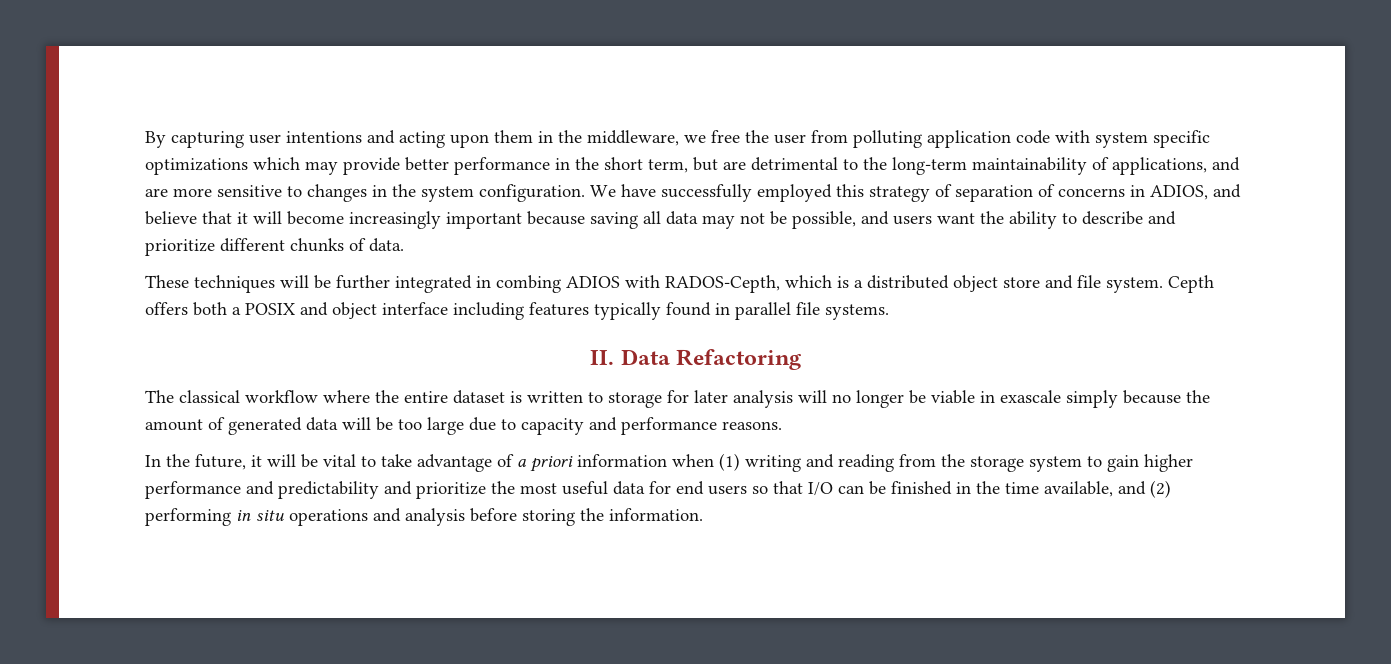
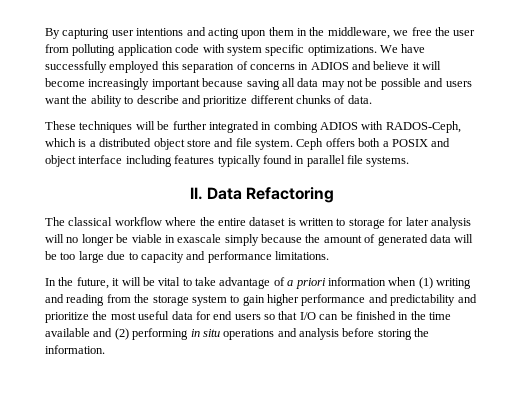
- By capturing user intentions and acting upon them in the middleware, we free the user from polluting application code with system specific optimizations which may provide better performance in the short term, but are detrimental to the long-term maintainability of applications, and are more sensitive to changes in the system configuration.
+ By capturing user intentions and acting upon them in the middleware, we free the user from polluting application code with system specific optimizations.
- We have successfully employed this strategy of separation of concerns in ADIOS, and believe that it will become increasingly important because saving all data may not be possible, and users want the ability to describe and prioritize different chunks of data.
+ We have successfully employed this separation of concerns in ADIOS and believe it will become increasingly important because saving all data may not be possible and users want the ability to describe and prioritize different chunks of data.
- These techniques will be further integrated in combing ADIOS with RADOS-Cepth, which is a distributed object store and file system.
+ These techniques will be further integrated in combing ADIOS with RADOS-Ceph, which is a distributed object store and file system.
- Cepth offers both a POSIX and object interface including features typically found in parallel file systems.
+ Ceph offers both a POSIX and object interface including features typically found in parallel file systems.
- The classical workflow where the entire dataset is written to storage for later analysis will no longer be viable in exascale simply because the amount of generated data will be too large due to capacity and performance reasons.
+ The classical workflow where the entire dataset is written to storage for later analysis will no longer be viable in exascale simply because the amount of generated data will be too large due to capacity and performance limitations.
- In the future, it will be vital to take advantage of a priori information when (1) writing and reading from the storage system to gain higher performance and predictability and prioritize the most useful data for end users so that I/O can be finished in the time available, and (2) performing in situ operations and analysis before storing the information.
+ In the future, it will be vital to take advantage of a priori information when (1) writing and reading from the storage system to gain higher performance and predictability and prioritize the most useful data for end users so that I/O can be finished in the time available and (2) performing in situ operations and analysis before storing the information.

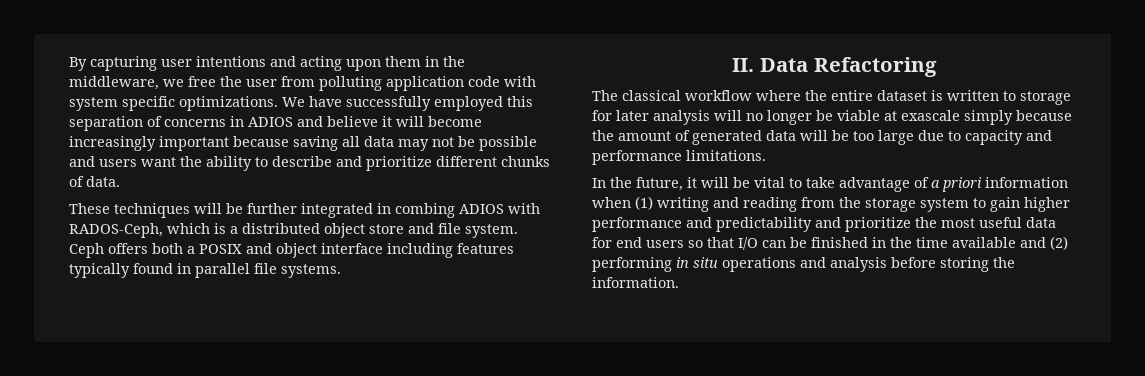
- The classical workflow where the entire dataset is written to storage for later analysis will no longer be viable in exascale simply because the amount of generated data will be too large due to capacity and performance limitations.
+ The classical workflow where the entire dataset is written to storage for later analysis will no longer be viable at exascale simply because the amount of generated data will be too large due to capacity and performance limitations.

